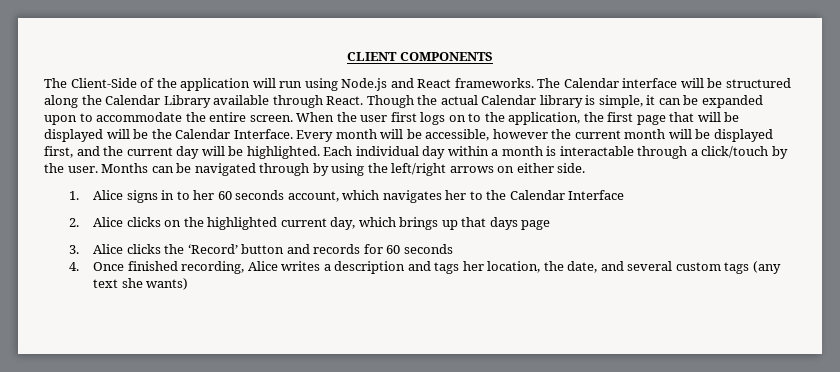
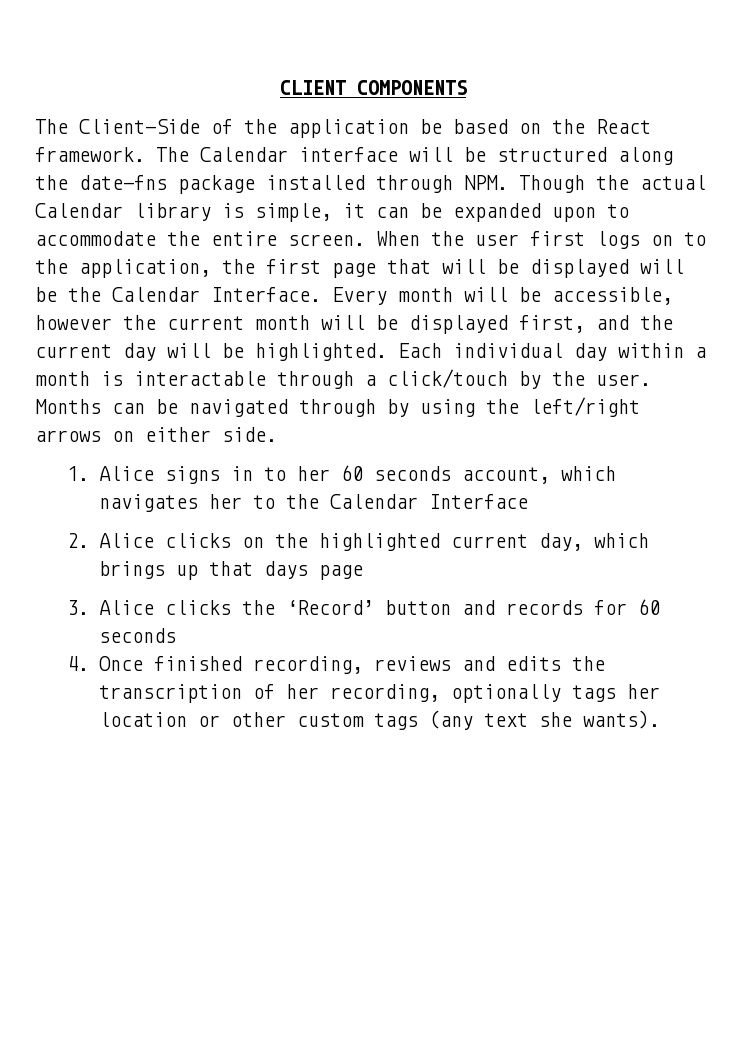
- The Client-Side of the application will run using Node.js and React frameworks.
+ The Client-Side of the application be based on the React framework.
- The Calendar interface will be structured along the Calendar Library available through React. Though the actual Calendar library is simple, it can be expanded upon to accommodate the entire screen.
+ The Calendar interface will be structured along the date-fns package installed through NPM. Though the actual Calendar library is simple, it can be expanded upon to accommodate the entire screen.
- 4. Once finished recording, Alice writes a description and tags her location, the date, and several custom tags (any text she wants)
+ 4. Once finished recording, reviews and edits the transcription of her recording, optionally tags her location or other custom tags (any text she wants).

